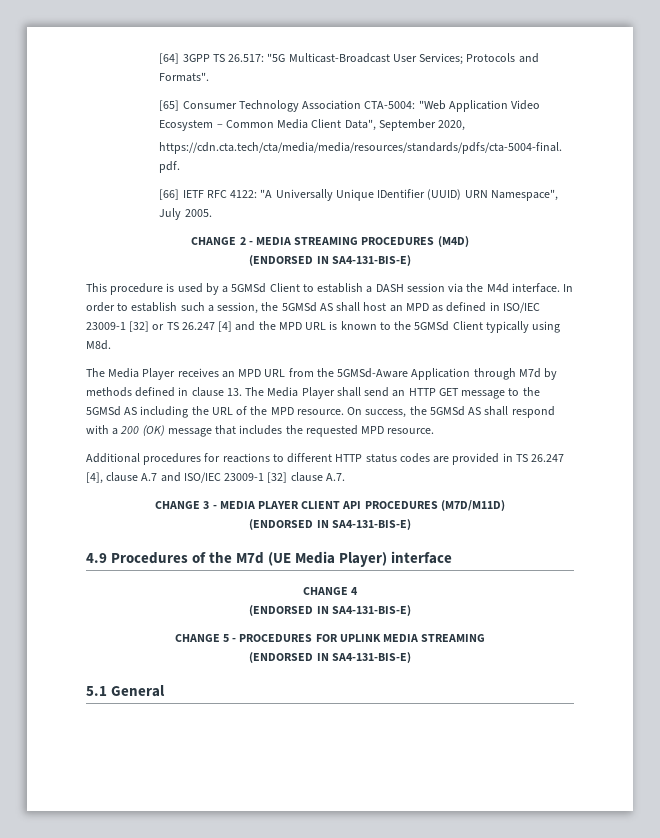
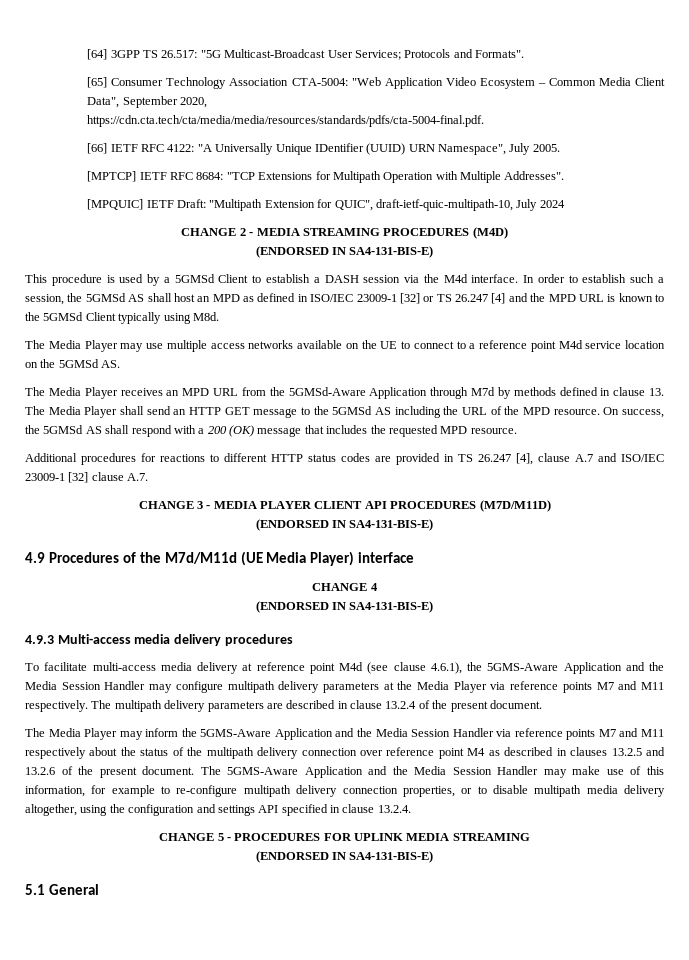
+ [MPTCP] IETF RFC 8684: "TCP Extensions for Multipath Operation with Multiple Addresses".
+ [MPQUIC] IETF Draft: "Multipath Extension for QUIC", draft-ietf-quic-multipath-10, July 2024
+ The Media Player may use multiple access networks available on the UE to connect to a reference point M4d service location on the 5GMSd AS.
- 4.9 Procedures of the M7d (UE Media Player) interface
+ 4.9 Procedures of the M7d/M11d (UE Media Player) interface
+ 4.9.3 Multi-access media delivery procedures
+ To facilitate multi-access media delivery at reference point M4d (see clause 4.6.1), the 5GMS-Aware Application and the Media Session Handler may configure multipath delivery parameters at the Media Player via reference points M7 and M11 respectively. The multipath delivery parameters are described in clause 13.2.4 of the present document.
+ The Media Player may inform the 5GMS-Aware Application and the Media Session Handler via reference points M7 and M11 respectively about the status of the multipath delivery connection over reference point M4 as described in clauses 13.2.5 and 13.2.6 of the present document. The 5GMS-Aware Application and the Media Session Handler may make use of this information, for example to re-configure multipath delivery connection properties, or to disable multipath media delivery altogether, using the configuration and settings API specified in clause 13.2.4.

